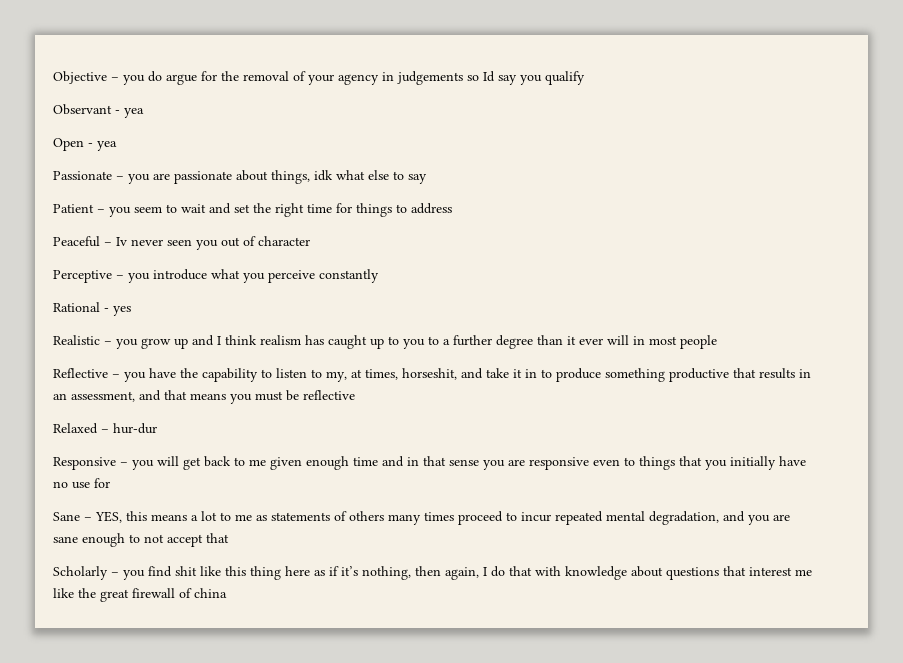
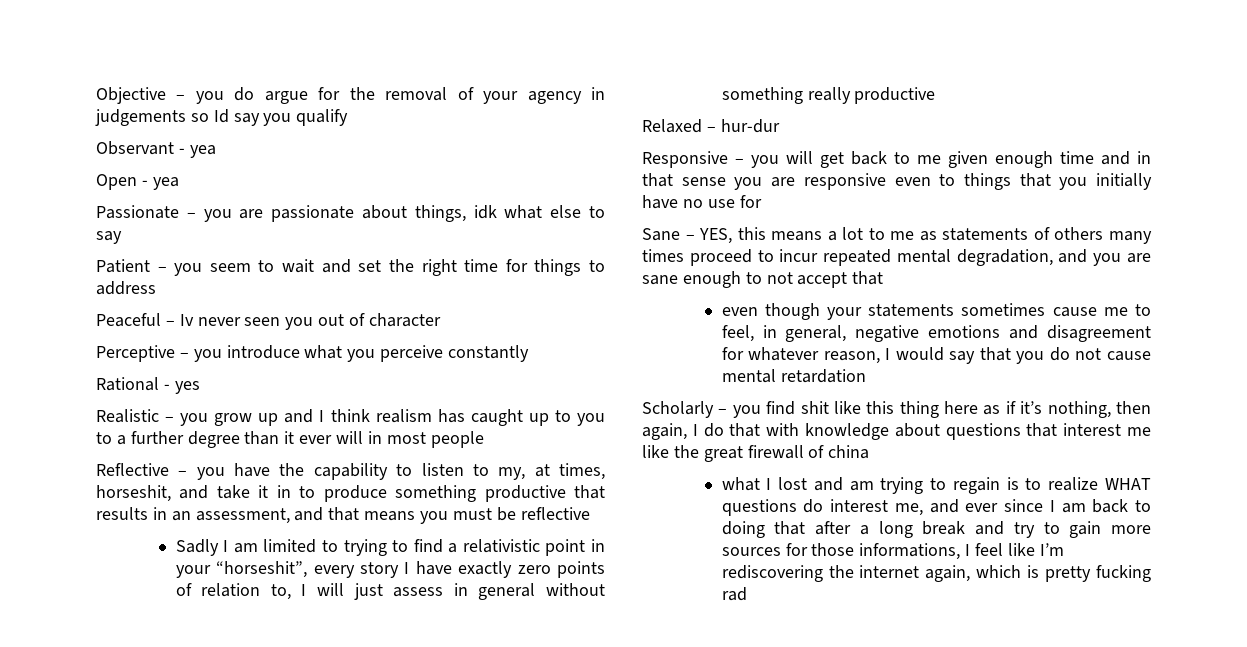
+ Sadly I am limited to trying to find a relativistic point in your “horseshit”, every story I have exactly zero points of relation to, I will just assess in general without something really productive
+ even though your statements sometimes cause me to feel, in general, negative emotions and disagreement for whatever reason, I would say that you do not cause mental retardation
+ what I lost and am trying to regain is to realize WHAT questions do interest me, and ever since I am back to doing that after a long break and try to gain more sources for those informations, I feel like I’m rediscovering the internet again, which is pretty fucking rad

